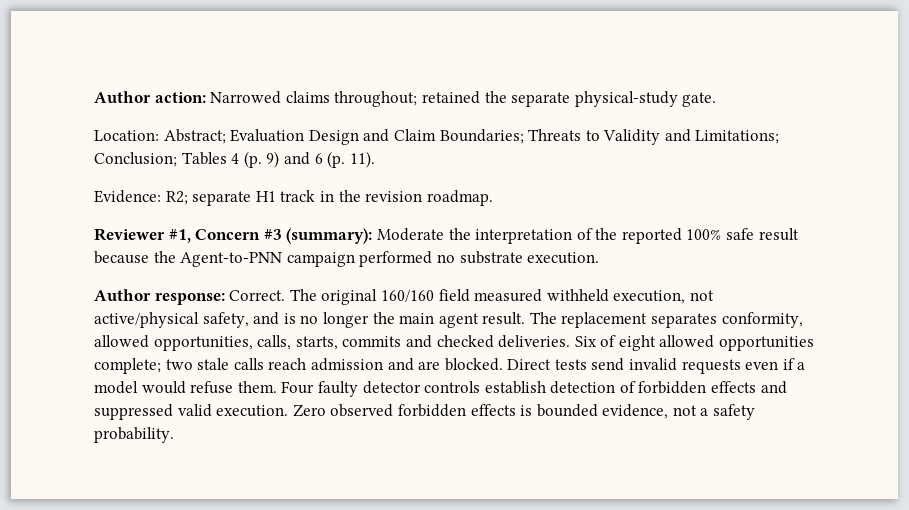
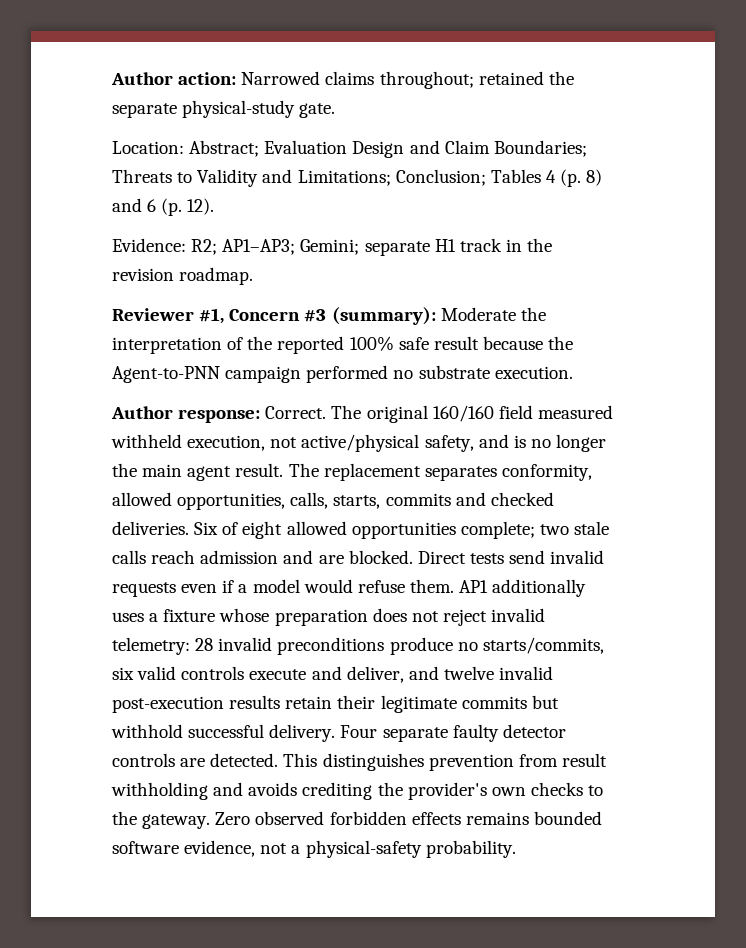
- Location: Abstract; Evaluation Design and Claim Boundaries; Threats to Validity and Limitations; Conclusion; Tables 4 (p. 9) and 6 (p. 11).
+ Location: Abstract; Evaluation Design and Claim Boundaries; Threats to Validity and Limitations; Conclusion; Tables 4 (p. 8) and 6 (p. 12).
- Evidence: R2; separate H1 track in the revision roadmap.
+ Evidence: R2; AP1–AP3; Gemini; separate H1 track in the revision roadmap.
- Four faulty detector controls establish detection of forbidden effects and suppressed valid execution.
+ AP1 additionally uses a fixture whose preparation does not reject invalid telemetry: 28 invalid preconditions produce no starts/commits, six valid controls execute and deliver, and twelve invalid post-execution results retain their legitimate commits but withhold successful delivery. Four separate faulty detector controls are detected. This distinguishes prevention from result withholding and avoids crediting the provider's own checks to the gateway.
- Zero observed forbidden effects is bounded evidence, not a safety probability.
+ Zero observed forbidden effects remains bounded software evidence, not a physical-safety probability.

